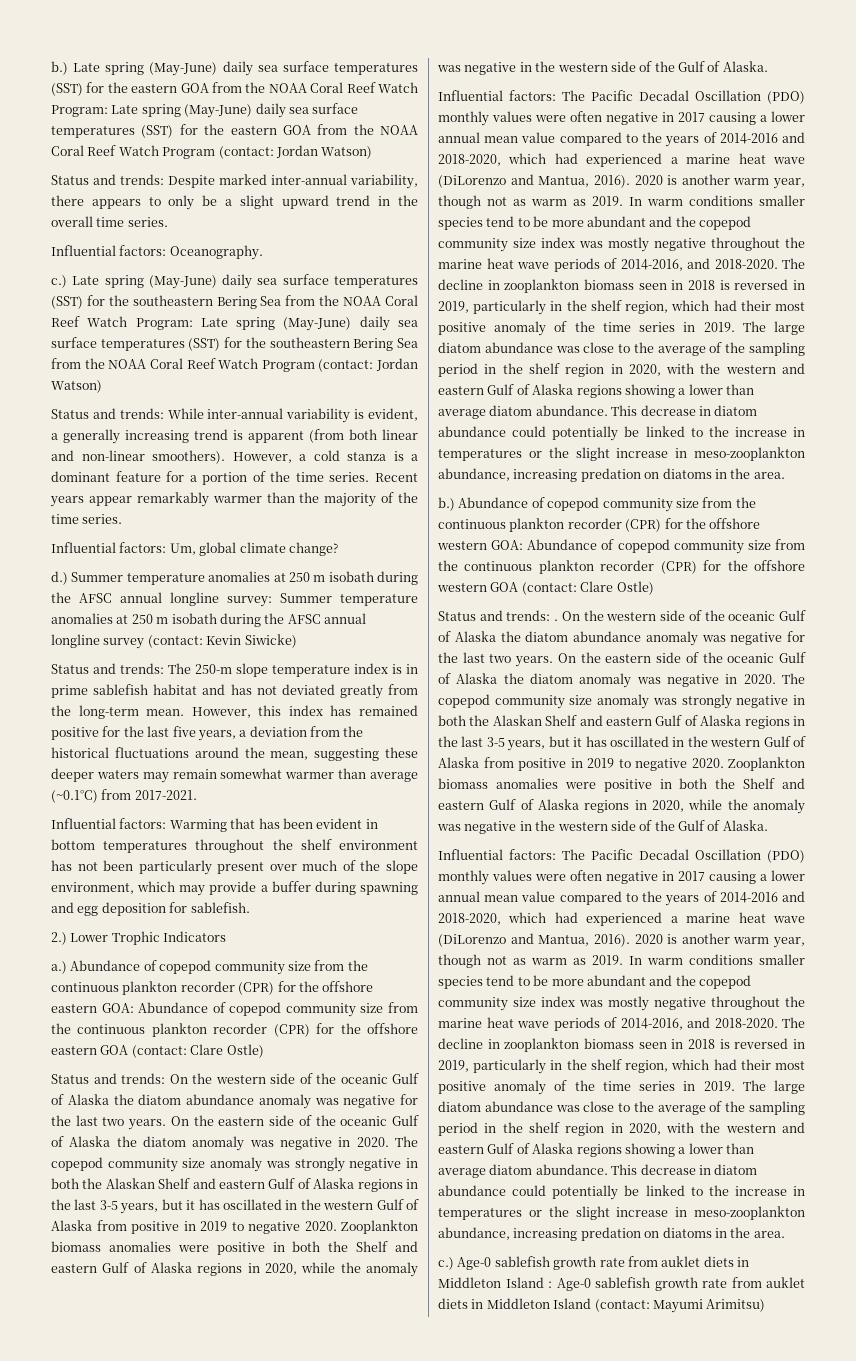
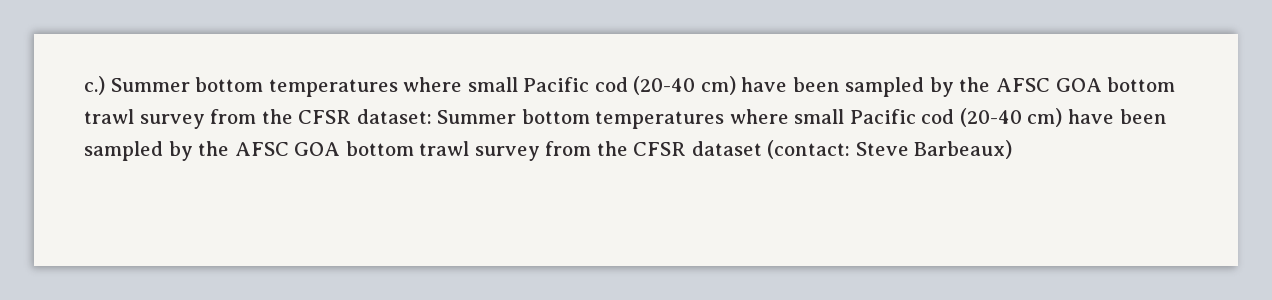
- b.) Late spring (May-June) daily sea surface temperatures (SST) for the eastern GOA from the NOAA Coral Reef Watch Program: Late spring (May-June) daily sea surface temperatures (SST) for the eastern GOA from the NOAA Coral Reef Watch Program (contact: Jordan Watson)
- Status and trends: Despite marked inter-annual variability, there appears to only be a slight upward trend in the overall time series.
- Influential factors: Oceanography.
- c.) Late spring (May-June) daily sea surface temperatures (SST) for the southeastern Bering Sea from the NOAA Coral Reef Watch Program: Late spring (May-June) daily sea surface temperatures (SST) for the southeastern Bering Sea from the NOAA Coral Reef Watch Program (contact: Jordan Watson)
- Status and trends: While inter-annual variability is evident, a generally increasing trend is apparent (from both linear and non-linear smoothers). However, a cold stanza is a dominant feature for a portion of the time series. Recent years appear remarkably warmer than the majority of the time series.
- Influential factors: Um, global climate change?
- d.) Summer temperature anomalies at 250 m isobath during the AFSC annual longline survey: Summer temperature anomalies at 250 m isobath during the AFSC annual longline survey (contact: Kevin Siwicke)
- Status and trends: The 250-m slope temperature index is in prime sablefish habitat and has not deviated greatly from the long-term mean. However, this index has remained positive for the last five years, a deviation from the historical fluctuations around the mean, suggesting these deeper waters may remain somewhat warmer than average (~0.1°C) from 2017-2021.
- Influential factors: Warming that has been evident in bottom temperatures throughout the shelf environment has not been particularly present over much of the slope environment, which may provide a buffer during spawning and egg deposition for sablefish.
- 2.) Lower Trophic Indicators
- a.) Abundance of copepod community size from the continuous plankton recorder (CPR) for the offshore eastern GOA: Abundance of copepod community size from the continuous plankton recorder (CPR) for the offshore eastern GOA (contact: Clare Ostle)
- Status and trends: On the western side of the oceanic Gulf of Alaska the diatom abundance anomaly was negative for the last two years. On the eastern side of the oceanic Gulf of Alaska the diatom anomaly was negative in 2020. The copepod community size anomaly was strongly negative in both the Alaskan Shelf and eastern Gulf of Alaska regions in the last 3-5 years, but it has oscillated in the western Gulf of Alaska from positive in 2019 to negative 2020. Zooplankton biomass anomalies were positive in both the Shelf and eastern Gulf of Alaska regions in 2020, while the anomaly was negative in the western side of the Gulf of Alaska.
- Influential factors: The Pacific Decadal Oscillation (PDO) monthly values were often negative in 2017 causing a lower annual mean value compared to the years of 2014-2016 and 2018-2020, which had experienced a marine heat wave (DiLorenzo and Mantua, 2016). 2020 is another warm year, though not as warm as 2019. In warm conditions smaller species tend to be more abundant and the copepod community size index was mostly negative throughout the marine heat wave periods of 2014-2016, and 2018-2020. The decline in zooplankton biomass seen in 2018 is reversed in 2019, particularly in the shelf region, which had their most positive anomaly of the time series in 2019. The large diatom abundance was close to the average of the sampling period in the shelf region in 2020, with the western and eastern Gulf of Alaska regions showing a lower than average diatom abundance. This decrease in diatom abundance could potentially be linked to the increase in temperatures or the slight increase in meso-zooplankton abundance, increasing predation on diatoms in the area.
- b.) Abundance of copepod community size from the continuous plankton recorder (CPR) for the offshore western GOA: Abundance of copepod community size from the continuous plankton recorder (CPR) for the offshore western GOA (contact: Clare Ostle)
- Status and trends: . On the western side of the oceanic Gulf of Alaska the diatom abundance anomaly was negative for the last two years. On the eastern side of the oceanic Gulf of Alaska the diatom anomaly was negative in 2020. The copepod community size anomaly was strongly negative in both the Alaskan Shelf and eastern Gulf of Alaska regions in the last 3-5 years, but it has oscillated in the western Gulf of Alaska from positive in 2019 to negative 2020. Zooplankton biomass anomalies were positive in both the Shelf and eastern Gulf of Alaska regions in 2020, while the anomaly was negative in the western side of the Gulf of Alaska.
- Influential factors: The Pacific Decadal Oscillation (PDO) monthly values were often negative in 2017 causing a lower annual mean value compared to the years of 2014-2016 and 2018-2020, which had experienced a marine heat wave (DiLorenzo and Mantua, 2016). 2020 is another warm year, though not as warm as 2019. In warm conditions smaller species tend to be more abundant and the copepod community size index was mostly negative throughout the marine heat wave periods of 2014-2016, and 2018-2020. The decline in zooplankton biomass seen in 2018 is reversed in 2019, particularly in the shelf region, which had their most positive anomaly of the time series in 2019. The large diatom abundance was close to the average of the sampling period in the shelf region in 2020, with the western and eastern Gulf of Alaska regions showing a lower than average diatom abundance. This decrease in diatom abundance could potentially be linked to the increase in temperatures or the slight increase in meso-zooplankton abundance, increasing predation on diatoms in the area.
- c.) Age-0 sablefish growth rate from auklet diets in Middleton Island : Age-0 sablefish growth rate from auklet diets in Middleton Island (contact: Mayumi Arimitsu)
+ c.) Summer bottom temperatures where small Pacific cod (20-40 cm) have been sampled by the AFSC GOA bottom trawl survey from the CFSR dataset: Summer bottom temperatures where small Pacific cod (20-40 cm) have been sampled by the AFSC GOA bottom trawl survey from the CFSR dataset (contact: Steve Barbeaux)

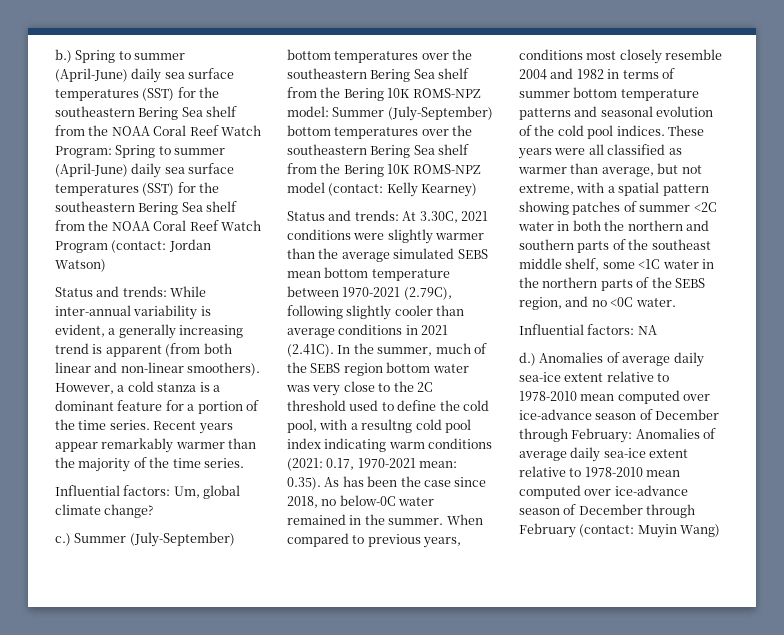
+ b.) Spring to summer (April-June) daily sea surface temperatures (SST) for the southeastern Bering Sea shelf from the NOAA Coral Reef Watch Program: Spring to summer (April-June) daily sea surface temperatures (SST) for the southeastern Bering Sea shelf from the NOAA Coral Reef Watch Program (contact: Jordan Watson)
+ Status and trends: While inter-annual variability is evident, a generally increasing trend is apparent (from both linear and non-linear smoothers). However, a cold stanza is a dominant feature for a portion of the time series. Recent years appear remarkably warmer than the majority of the time series.
+ Influential factors: Um, global climate change?
- Summer bottom temperatures where small Pacific cod (20-40 cm) have been sampled by the AFSC GOA bottom trawl survey from the CFSR dataset: Summer bottom temperatures where small Pacific cod (20-40 cm) have been sampled by the AFSC GOA bottom trawl survey from the CFSR dataset (contact: Steve Barbeaux)
+ Summer (July-September) bottom temperatures over the southeastern Bering Sea shelf from the Bering 10K ROMS-NPZ model: Summer (July-September) bottom temperatures over the southeastern Bering Sea shelf from the Bering 10K ROMS-NPZ model (contact: Kelly Kearney)
+ Status and trends: At 3.30C, 2021 conditions were slightly warmer than the average simulated SEBS mean bottom temperature between 1970-2021 (2.79C), following slightly cooler than average conditions in 2021 (2.41C). In the summer, much of the SEBS region bottom water was very close to the 2C threshold used to define the cold pool, with a resultng cold pool index indicating warm conditions (2021: 0.17, 1970-2021 mean: 0.35). As has been the case since 2018, no below-0C water remained in the summer. When compared to previous years, conditions most closely resemble 2004 and 1982 in terms of summer bottom temperature patterns and seasonal evolution of the cold pool indices. These years were all classified as warmer than average, but not extreme, with a spatial pattern showing patches of summer <2C water in both the northern and southern parts of the southeast middle shelf, some <1C water in the northern parts of the SEBS region, and no <0C water.
+ Influential factors: NA
+ d.) Anomalies of average daily sea-ice extent relative to 1978-2010 mean computed over ice-advance season of December through February: Anomalies of average daily sea-ice extent relative to 1978-2010 mean computed over ice-advance season of December through February (contact: Muyin Wang)

